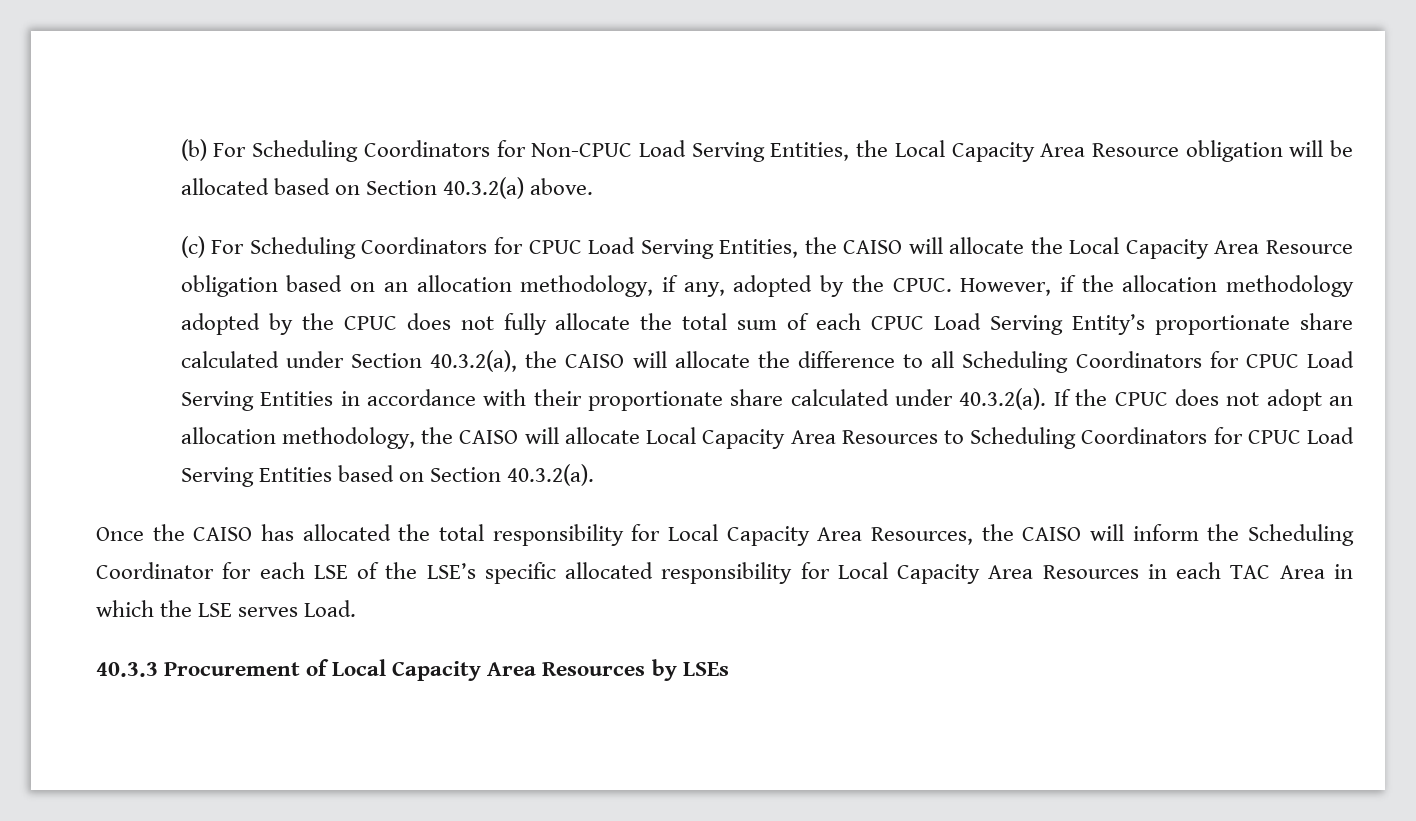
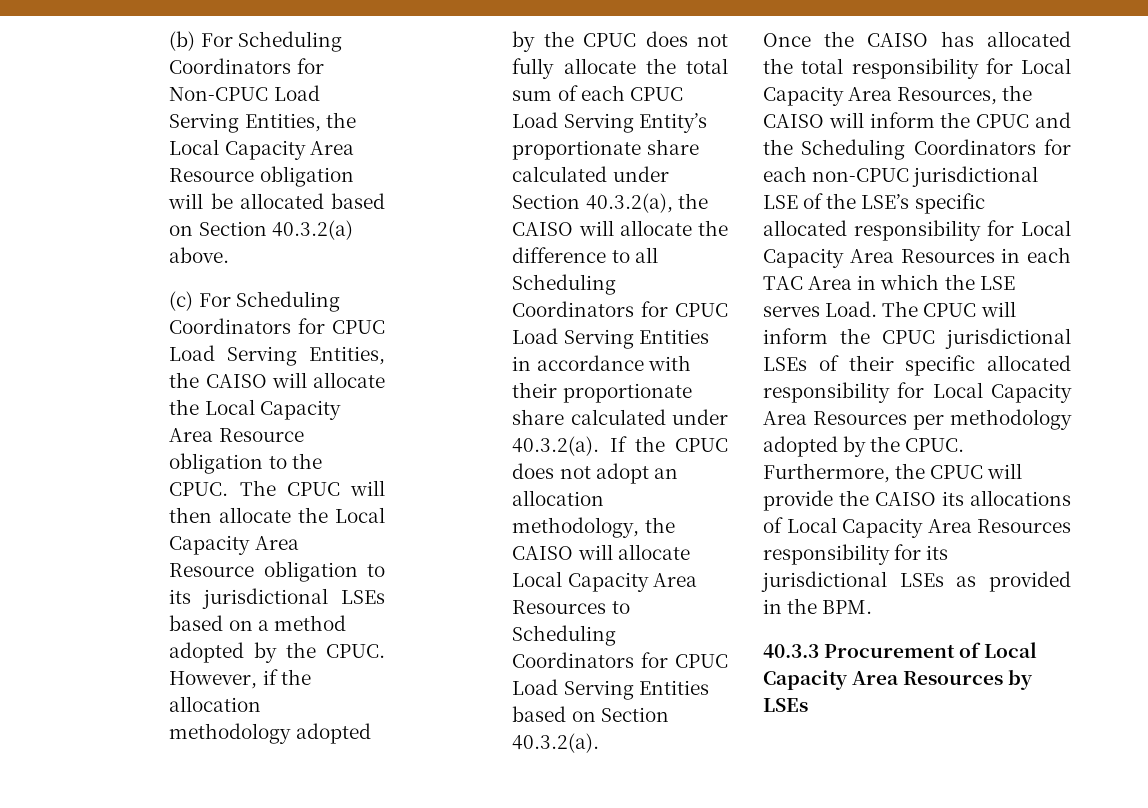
- (c) For Scheduling Coordinators for CPUC Load Serving Entities, the CAISO will allocate the Local Capacity Area Resource obligation based on an allocation methodology, if any, adopted by the CPUC.
+ (c) For Scheduling Coordinators for CPUC Load Serving Entities, the CAISO will allocate the Local Capacity Area Resource obligation to the CPUC. The CPUC will then allocate the Local Capacity Area Resource obligation to its jurisdictional LSEs based on a method adopted by the CPUC.
- Once the CAISO has allocated the total responsibility for Local Capacity Area Resources, the CAISO will inform the Scheduling Coordinator for each LSE of the LSE’s specific allocated responsibility for Local Capacity Area Resources in each TAC Area in which the LSE serves Load.
+ Once the CAISO has allocated the total responsibility for Local Capacity Area Resources, the CAISO will inform the CPUC and the Scheduling Coordinators for each non-CPUC jurisdictional LSE of the LSE’s specific allocated responsibility for Local Capacity Area Resources in each TAC Area in which the LSE serves Load. The CPUC will inform the CPUC jurisdictional LSEs of their specific allocated responsibility for Local Capacity Area Resources per methodology adopted by the CPUC. Furthermore, the CPUC will provide the CAISO its allocations of Local Capacity Area Resources responsibility for its jurisdictional LSEs as provided in the BPM.

